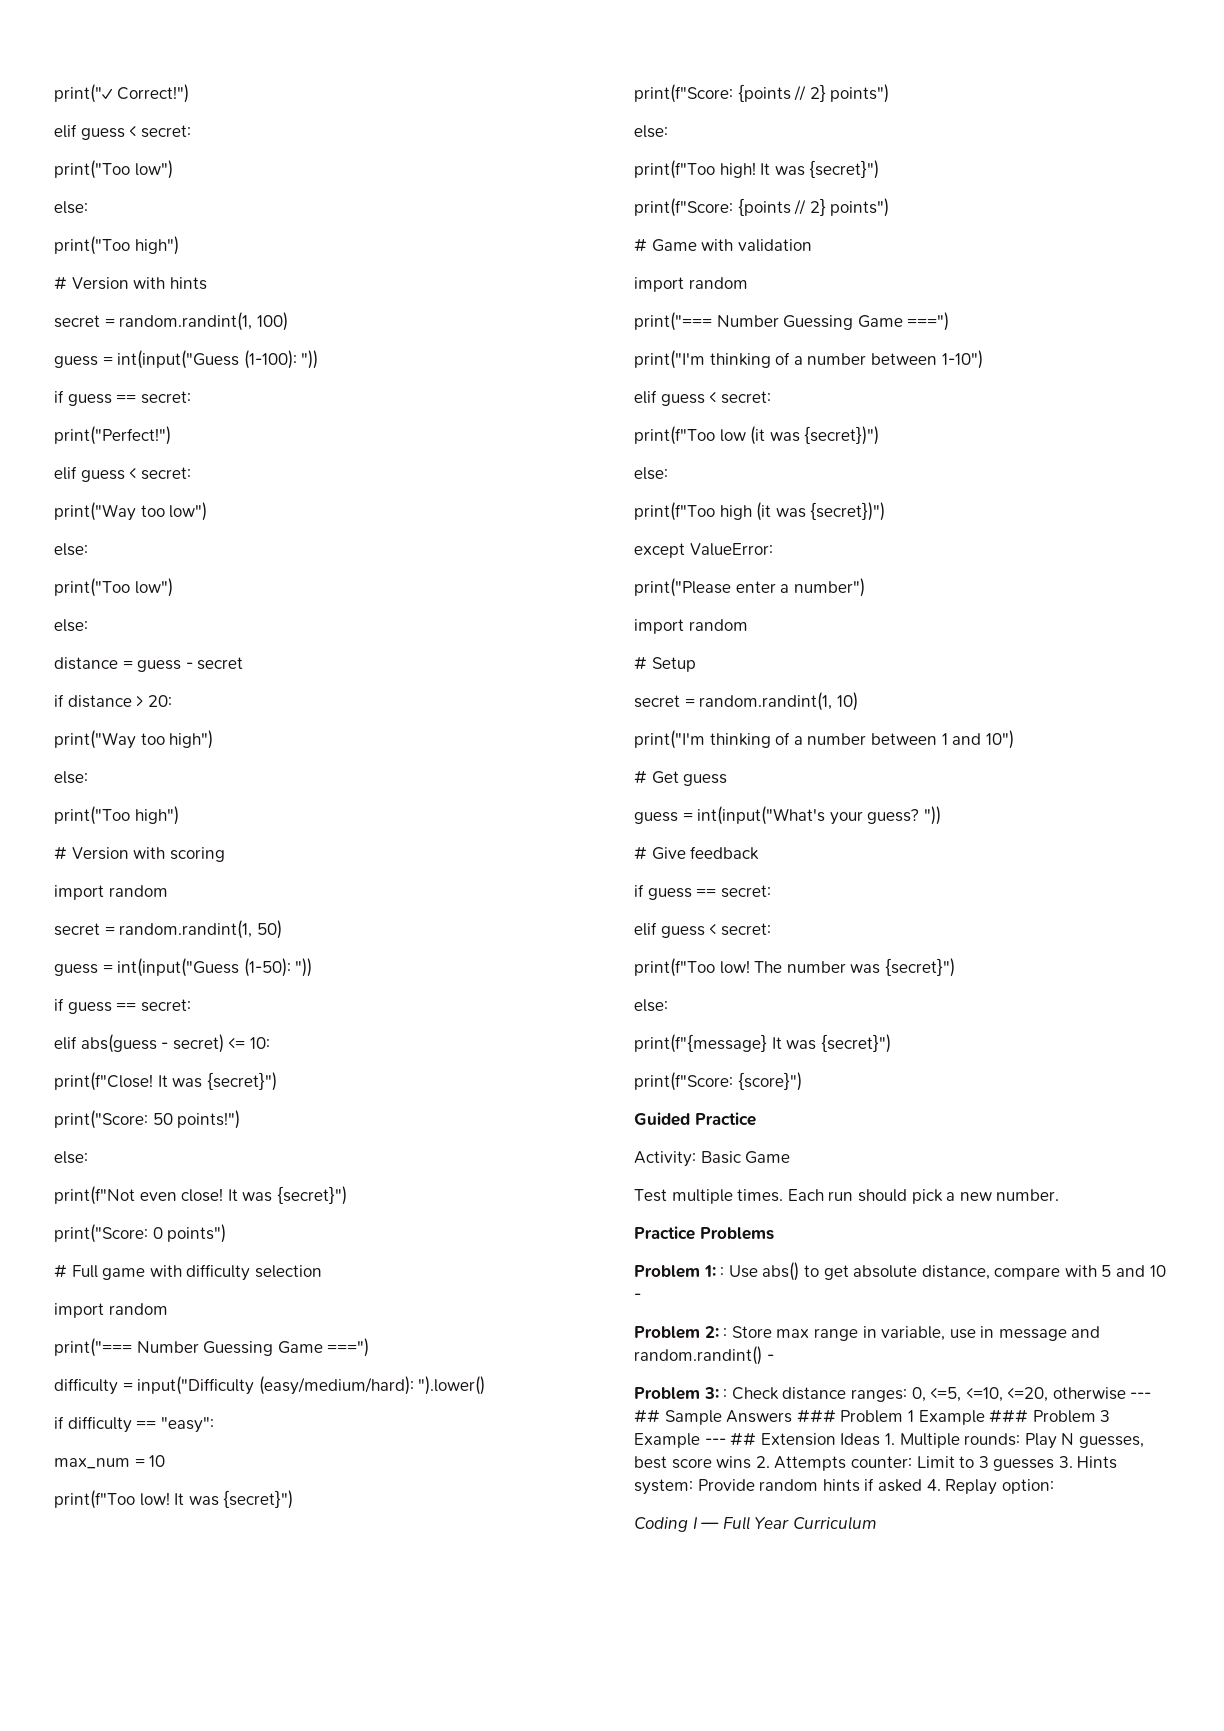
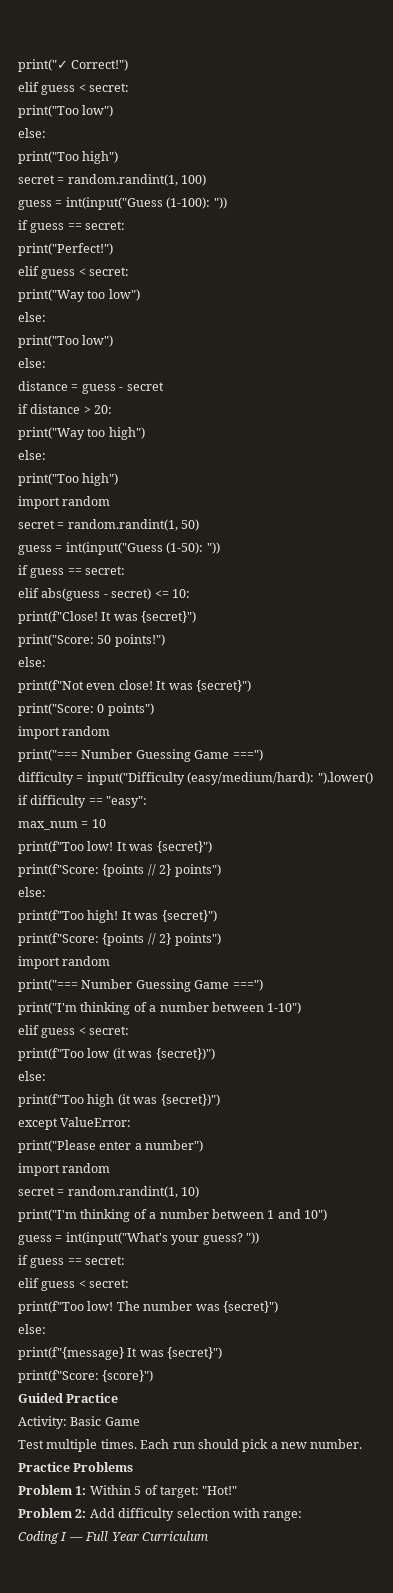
- # Version with hints
- # Version with scoring
- # Full game with difficulty selection
- # Game with validation
- # Setup
- # Get guess
- # Give feedback
- Problem 1: : Use abs() to get absolute distance, compare with 5 and 10 -
- Problem 2: : Store max range in variable, use in message and random.randint() -
- Problem 3: : Check distance ranges: 0, <=5, <=10, <=20, otherwise --- ## Sample Answers ### Problem 1 Example ### Problem 3 Example --- ## Extension Ideas 1. Multiple rounds: Play N guesses, best score wins 2. Attempts counter: Limit to 3 guesses 3. Hints system: Provide random hints if asked 4. Replay option:
+ Problem 1: Within 5 of target: "Hot!"
+ Problem 2: Add difficulty selection with range:

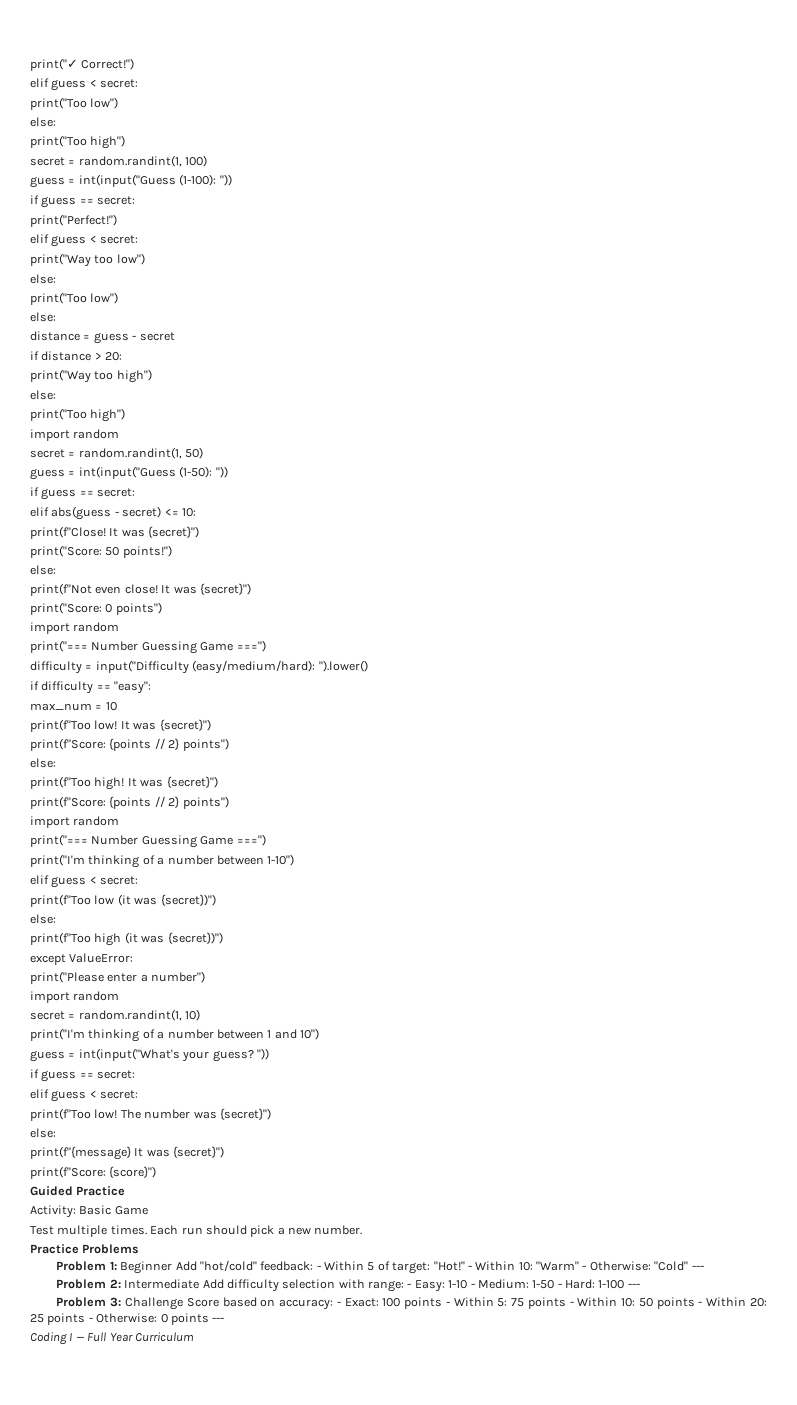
- Problem 1: Within 5 of target: "Hot!"
+ Problem 1: Beginner Add "hot/cold" feedback: - Within 5 of target: "Hot!" - Within 10: "Warm" - Otherwise: "Cold" ---
- Problem 2: Add difficulty selection with range:
+ Problem 2: Intermediate Add difficulty selection with range: - Easy: 1-10 - Medium: 1-50 - Hard: 1-100 ---
+ Problem 3: Challenge Score based on accuracy: - Exact: 100 points - Within 5: 75 points - Within 10: 50 points - Within 20: 25 points - Otherwise: 0 points ---

